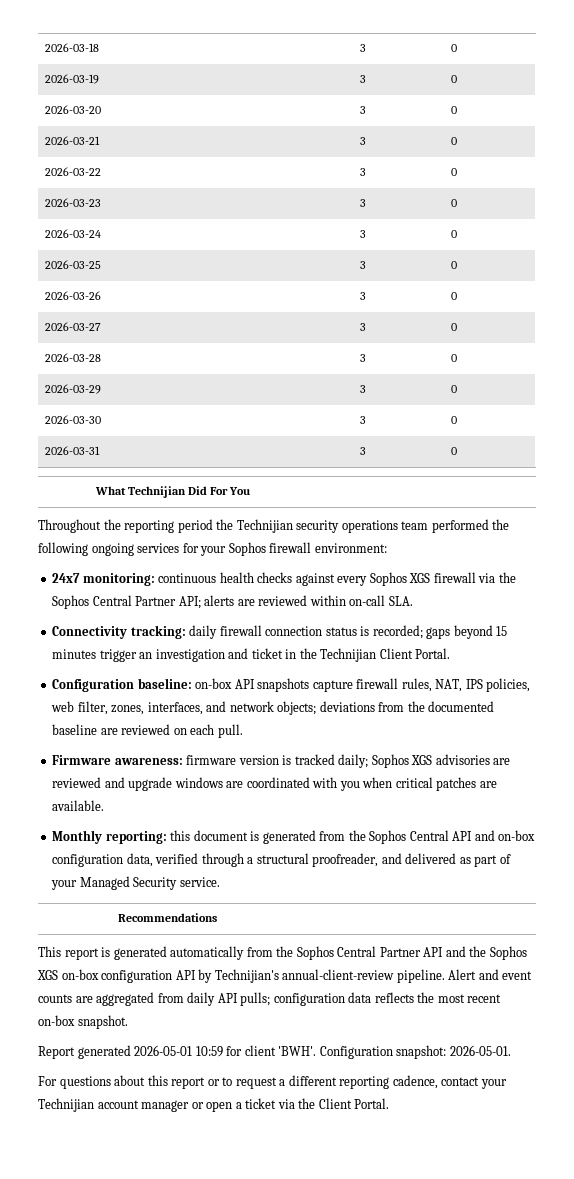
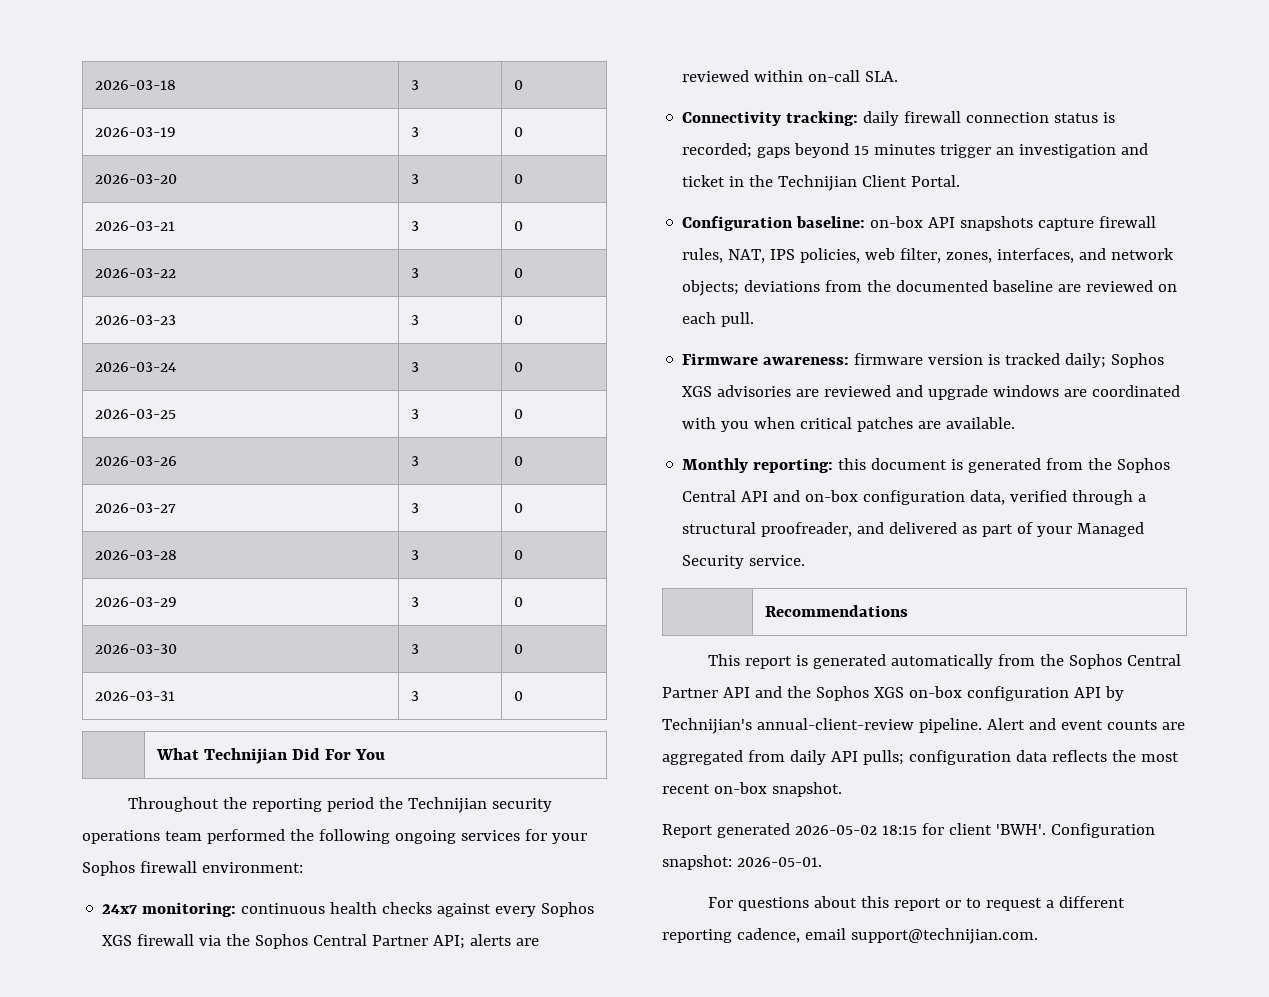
- Report generated 2026-05-01 10:59 for client 'BWH'.
+ Report generated 2026-05-02 18:15 for client 'BWH'.
- For questions about this report or to request a different reporting cadence, contact your Technijian account manager or open a ticket via the Client Portal.
+ For questions about this report or to request a different reporting cadence, email support@technijian.com.

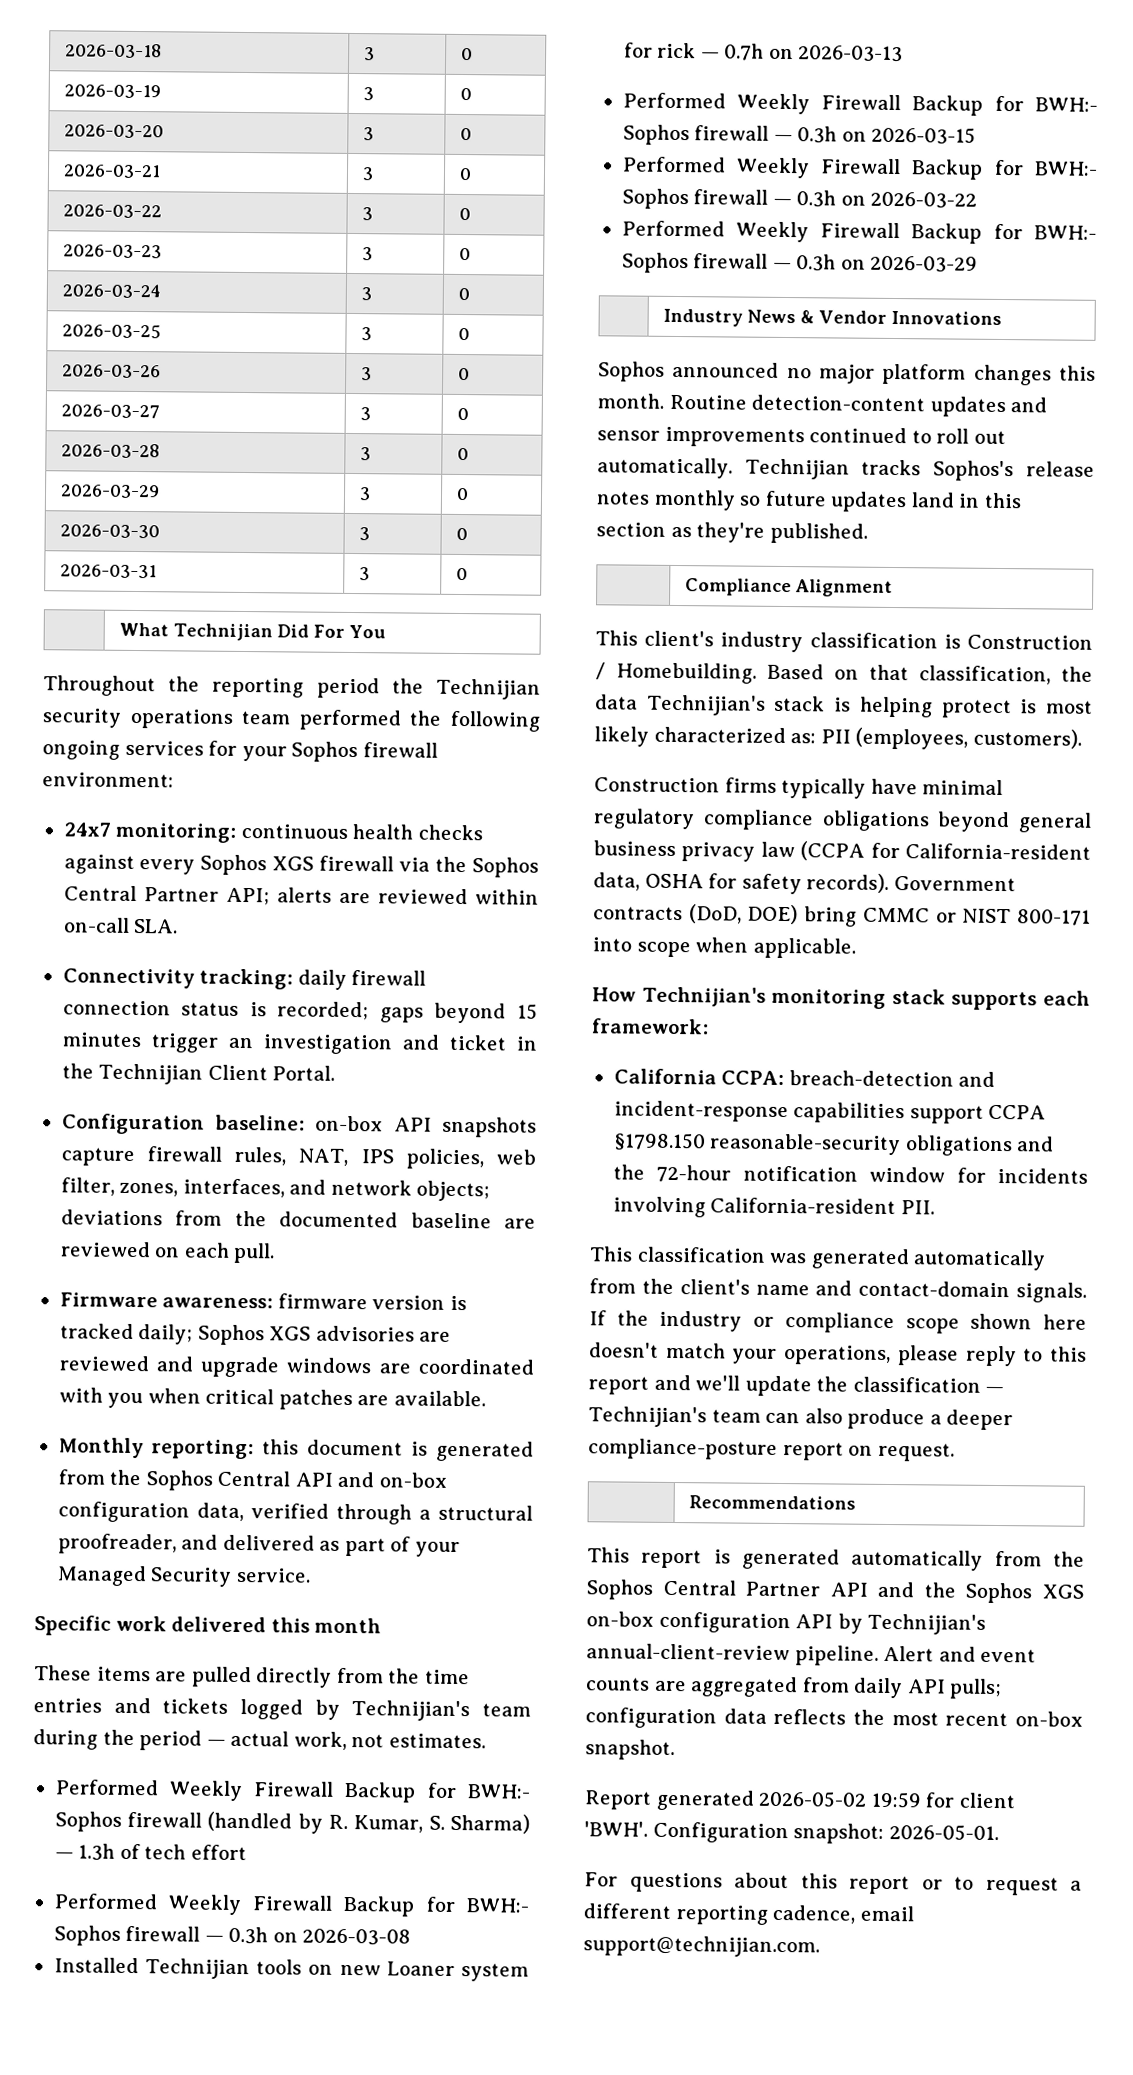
+ Specific work delivered this month
+ These items are pulled directly from the time entries and tickets logged by Technijian's team during the period — actual work, not estimates.
+ Performed Weekly Firewall Backup for BWH:- Sophos firewall (handled by R. Kumar, S. Sharma) — 1.3h of tech effort
+ Performed Weekly Firewall Backup for BWH:- Sophos firewall — 0.3h on 2026-03-08
+ Installed Technijian tools on new Loaner system for rick — 0.7h on 2026-03-13
+ Performed Weekly Firewall Backup for BWH:- Sophos firewall — 0.3h on 2026-03-15
+ Performed Weekly Firewall Backup for BWH:- Sophos firewall — 0.3h on 2026-03-22
+ Performed Weekly Firewall Backup for BWH:- Sophos firewall — 0.3h on 2026-03-29
+ | Industry News & Vendor Innovations
+ Sophos announced no major platform changes this month. Routine detection-content updates and sensor improvements continued to roll out automatically. Technijian tracks Sophos's release notes monthly so future updates land in this section as they're published.
+ | Compliance Alignment
+ This client's industry classification is Construction / Homebuilding. Based on that classification, the data Technijian's stack is helping protect is most likely characterized as: PII (employees, customers).
+ Construction firms typically have minimal regulatory compliance obligations beyond general business privacy law (CCPA for California-resident data, OSHA for safety records). Government contracts (DoD, DOE) bring CMMC or NIST 800-171 into scope when applicable.
+ How Technijian's monitoring stack supports each framework:
+ California CCPA: breach-detection and incident-response capabilities support CCPA §1798.150 reasonable-security obligations and the 72-hour notification window for incidents involving California-resident PII.
+ This classification was generated automatically from the client's name and contact-domain signals. If the industry or compliance scope shown here doesn't match your operations, please reply to this report and we'll update the classification — Technijian's team can also produce a deeper compliance-posture report on request.
- Report generated 2026-05-02 18:15 for client 'BWH'.
+ Report generated 2026-05-02 19:59 for client 'BWH'.

